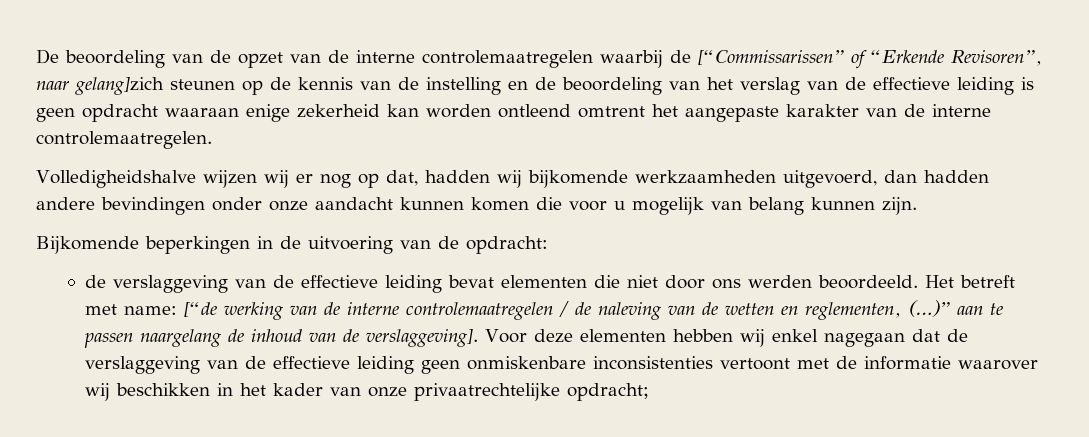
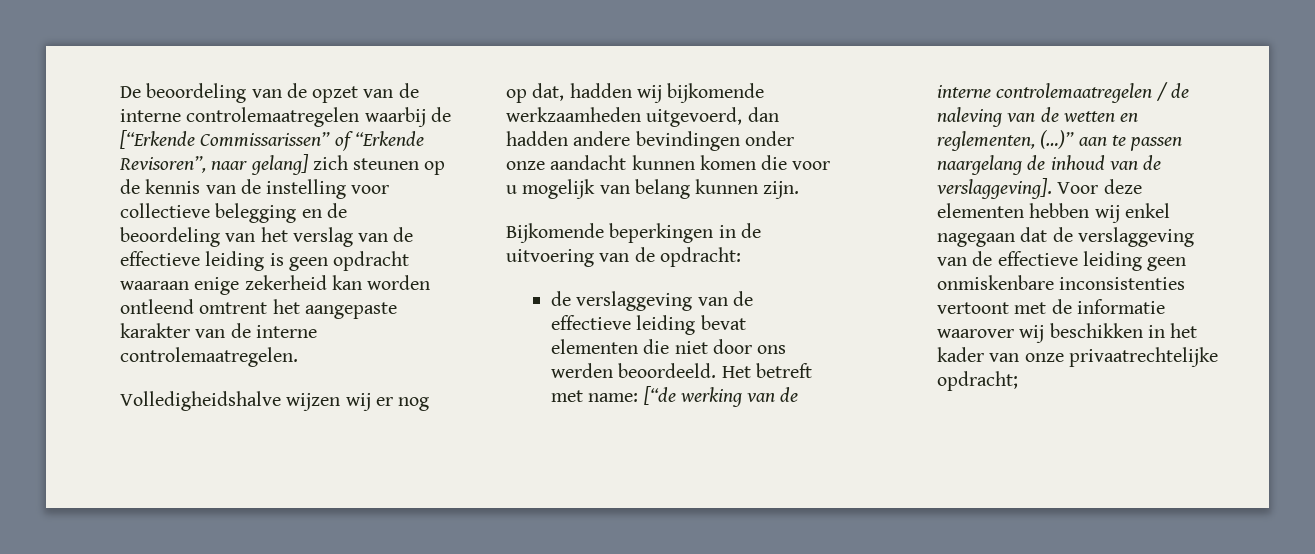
- De beoordeling van de opzet van de interne controlemaatregelen waarbij de [“Commissarissen” of “Erkende Revisoren”, naar gelang]zich steunen op de kennis van de instelling en de beoordeling van het verslag van de effectieve leiding is geen opdracht waaraan enige zekerheid kan worden ontleend omtrent het aangepaste karakter van de interne controlemaatregelen.
+ De beoordeling van de opzet van de interne controlemaatregelen waarbij de [“Erkende Commissarissen” of “Erkende Revisoren”, naar gelang] zich steunen op de kennis van de instelling voor collectieve belegging en de beoordeling van het verslag van de effectieve leiding is geen opdracht waaraan enige zekerheid kan worden ontleend omtrent het aangepaste karakter van de interne controlemaatregelen.

